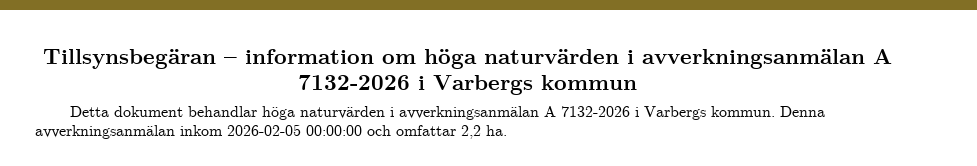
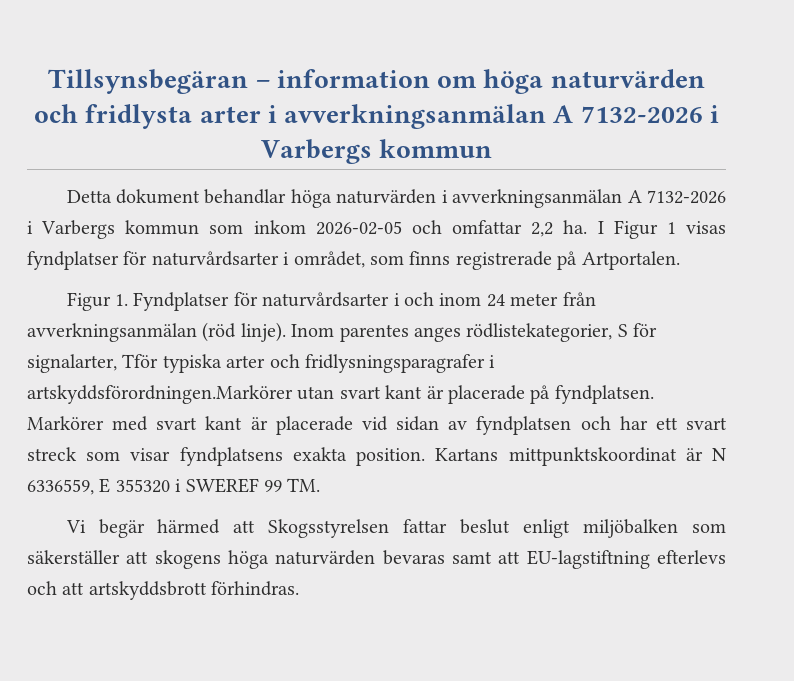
- Tillsynsbegäran – information om höga naturvärden i avverkningsanmälan A 7132-2026 i Varbergs kommun
+ Tillsynsbegäran – information om höga naturvärden och fridlysta arter i avverkningsanmälan A 7132-2026 i Varbergs kommun
- Detta dokument behandlar höga naturvärden i avverkningsanmälan A 7132-2026 i Varbergs kommun. Denna avverkningsanmälan inkom 2026-02-05 00:00:00 och omfattar 2,2 ha.
+ Detta dokument behandlar höga naturvärden i avverkningsanmälan A 7132-2026 i Varbergs kommun som inkom 2026-02-05 och omfattar 2,2 ha.
+ I Figur 1 visas fyndplatser för naturvårdsarter i området, som finns registrerade på Artportalen.
+ Figur 1. Fyndplatser för naturvårdsarter i och inom 24 meter från avverkningsanmälan (röd linje). Inom parentes anges rödlistekategorier, S för signalarter, Tför typiska arter och fridlysningsparagrafer i artskyddsförordningen.Markörer utan svart kant är placerade på fyndplatsen. Markörer med svart kant är placerade vid sidan av fyndplatsen och har ett svart streck som visar fyndplatsens exakta position. Kartans mittpunktskoordinat är N 6336559, E 355320 i SWEREF 99 TM.
+ Vi begär härmed att Skogsstyrelsen fattar beslut enligt miljöbalken som säkerställer att skogens höga naturvärden bevaras samt att EU-lagstiftning efterlevs och att artskyddsbrott förhindras.

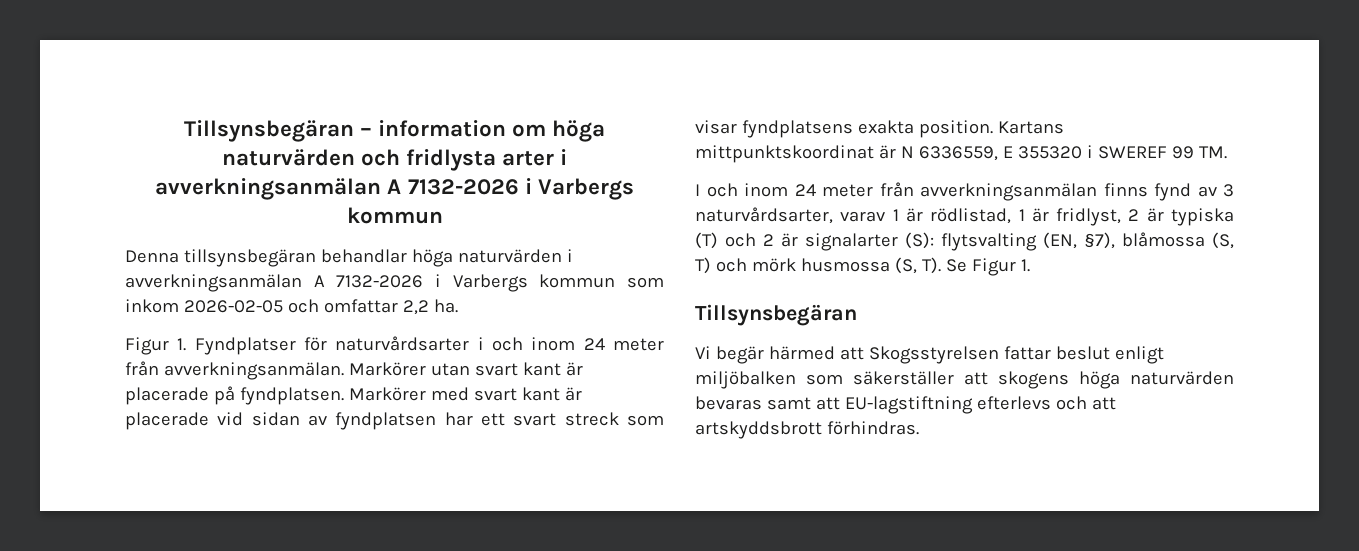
- Detta dokument behandlar höga naturvärden i avverkningsanmälan A 7132-2026 i Varbergs kommun som inkom 2026-02-05 och omfattar 2,2 ha. I Figur 1 visas fyndplatser för naturvårdsarter i området, som finns registrerade på Artportalen.
+ Denna tillsynsbegäran behandlar höga naturvärden i avverkningsanmälan A 7132-2026 i Varbergs kommun som inkom 2026-02-05 och omfattar 2,2 ha.
- Figur 1. Fyndplatser för naturvårdsarter i och inom 24 meter från avverkningsanmälan (röd linje). Inom parentes anges rödlistekategorier, S för signalarter, Tför typiska arter och fridlysningsparagrafer i artskyddsförordningen.Markörer utan svart kant är placerade på fyndplatsen.
+ Figur 1. Fyndplatser för naturvårdsarter i och inom 24 meter från avverkningsanmälan. Markörer utan svart kant är placerade på fyndplatsen.
- Markörer med svart kant är placerade vid sidan av fyndplatsen och har ett svart streck som visar fyndplatsens exakta position.
+ Markörer med svart kant är placerade vid sidan av fyndplatsen har ett svart streck som visar fyndplatsens exakta position.
+ I och inom 24 meter från avverkningsanmälan finns fynd av 3 naturvårdsarter, varav 1 är rödlistad, 1 är fridlyst, 2 är typiska (T) och 2 är signalarter (S): flytsvalting (EN, §7), blåmossa (S, T) och mörk husmossa (S, T). Se Figur 1.
+ Tillsynsbegäran

